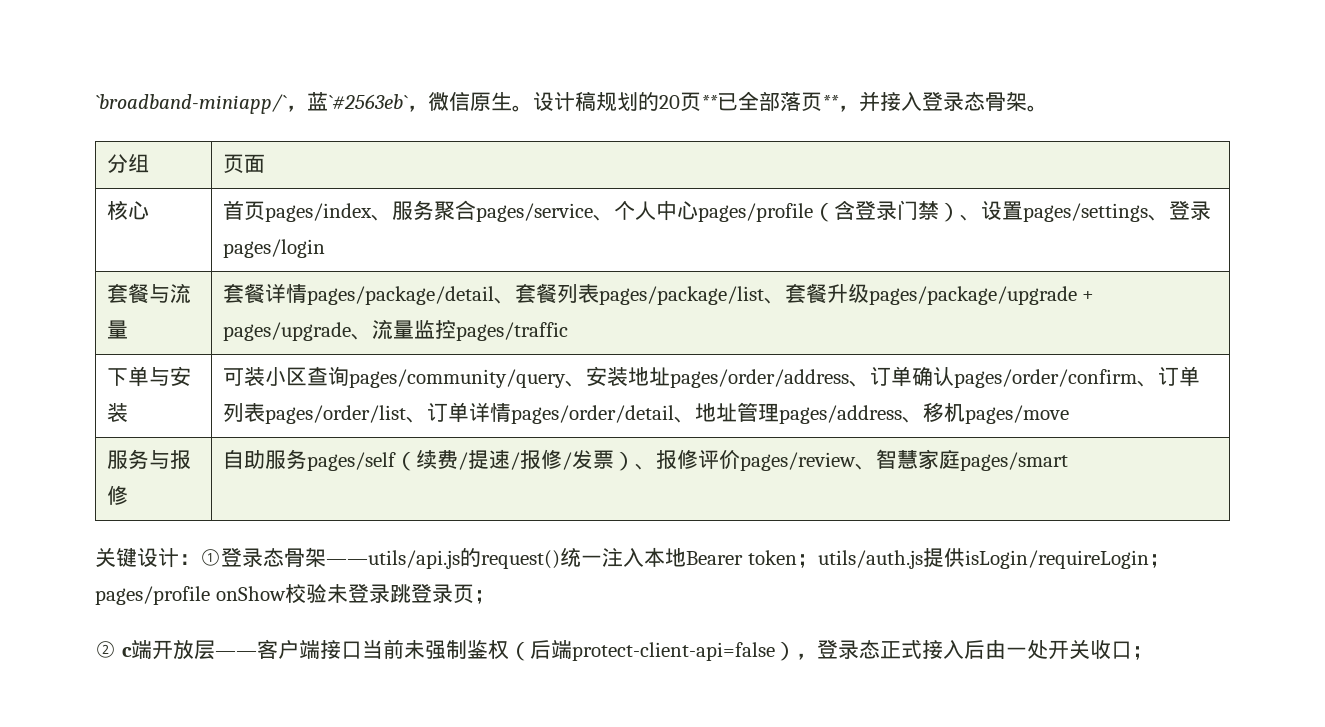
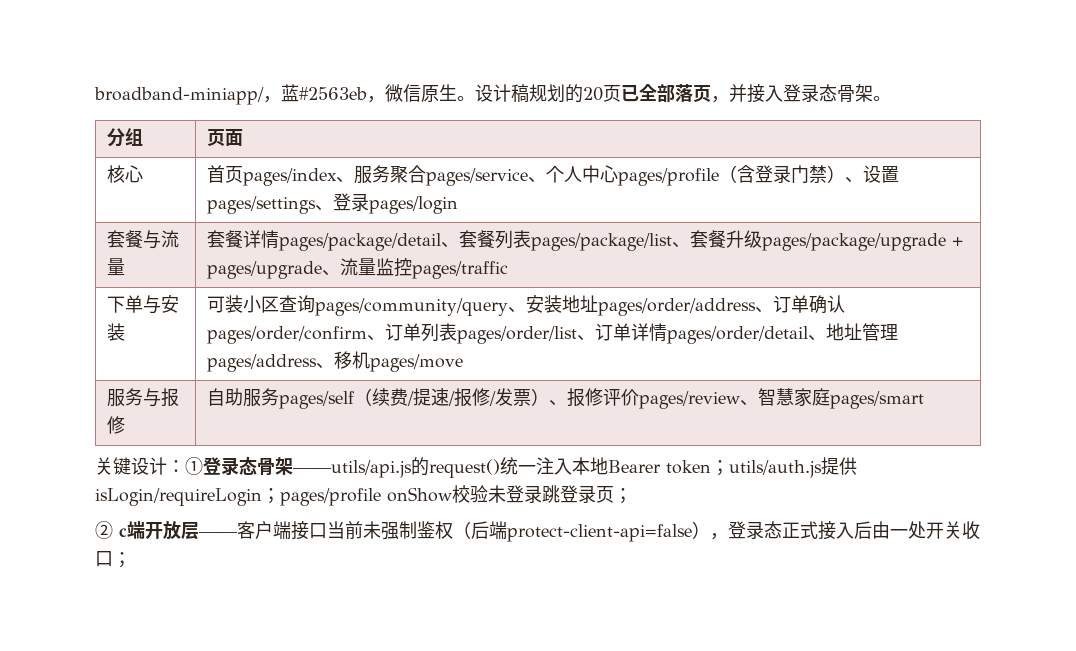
- `broadband-miniapp/`，蓝`#2563eb`，微信原生。
+ broadband-miniapp/，蓝#2563eb，微信原生。
- 设计稿规划的20页**已全部落页**，并接入登录态骨架。
+ 设计稿规划的20页已全部落页，并接入登录态骨架。

